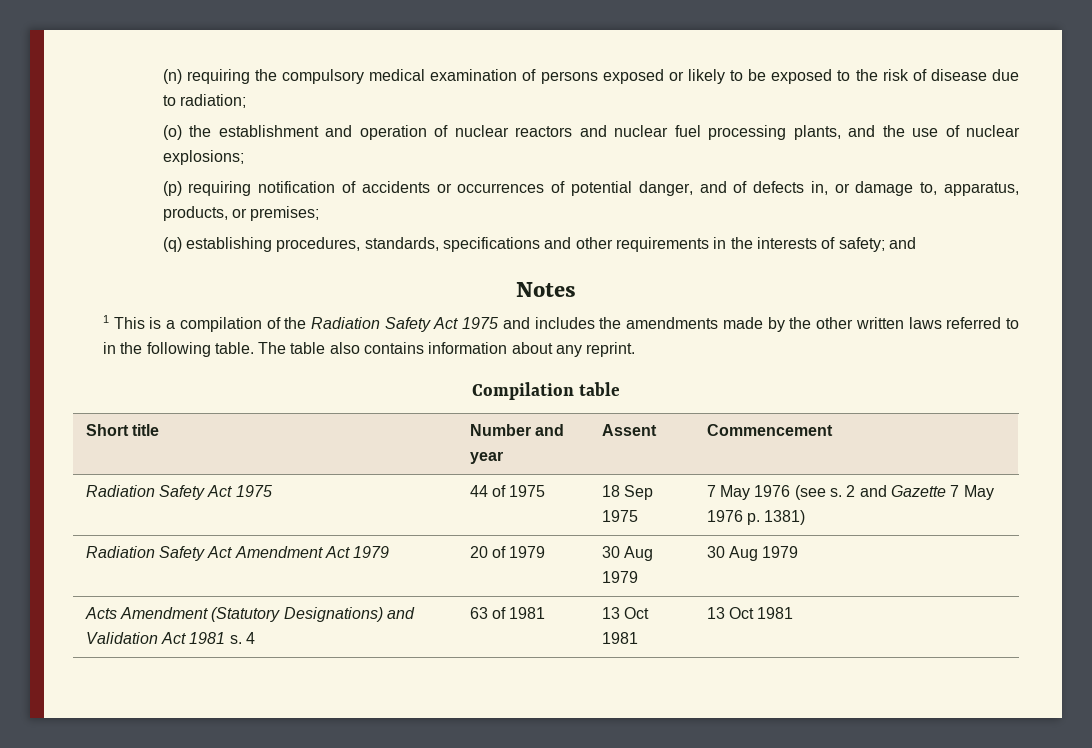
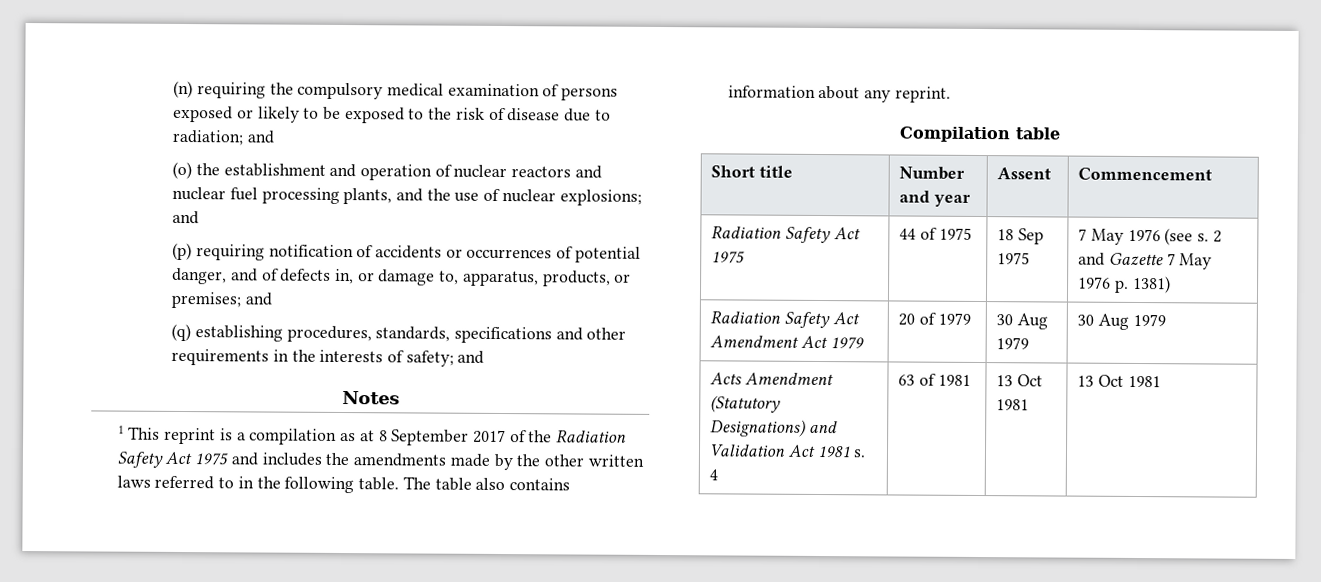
- (n) requiring the compulsory medical examination of persons exposed or likely to be exposed to the risk of disease due to radiation;
+ (n) requiring the compulsory medical examination of persons exposed or likely to be exposed to the risk of disease due to radiation; and
- (o) the establishment and operation of nuclear reactors and nuclear fuel processing plants, and the use of nuclear explosions;
+ (o) the establishment and operation of nuclear reactors and nuclear fuel processing plants, and the use of nuclear explosions; and
- (p) requiring notification of accidents or occurrences of potential danger, and of defects in, or damage to, apparatus, products, or premises;
+ (p) requiring notification of accidents or occurrences of potential danger, and of defects in, or damage to, apparatus, products, or premises; and
- 1 This is a compilation of the Radiation Safety Act 1975 and includes the amendments made by the other written laws referred to in the following table.
+ 1 This reprint is a compilation as at 8 September 2017 of the Radiation Safety Act 1975 and includes the amendments made by the other written laws referred to in the following table.

